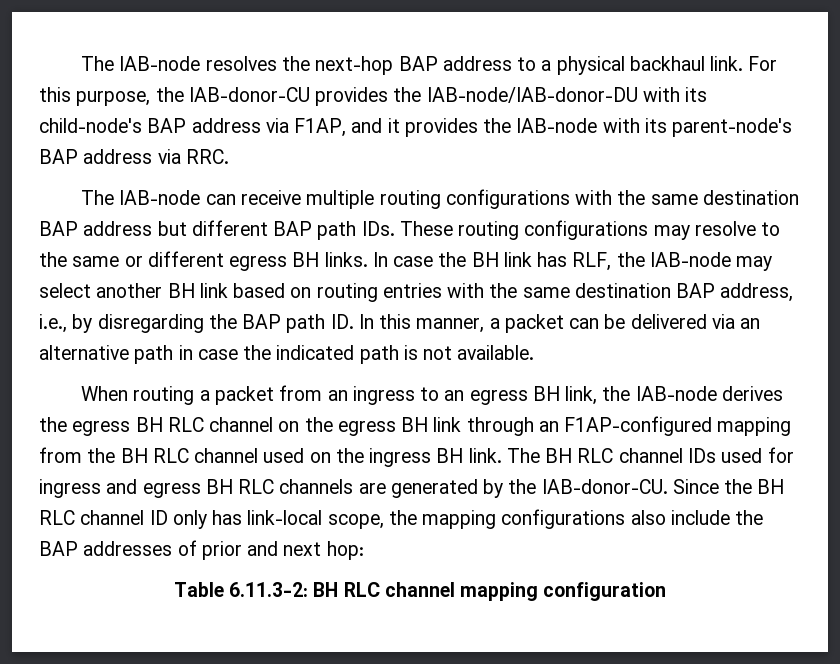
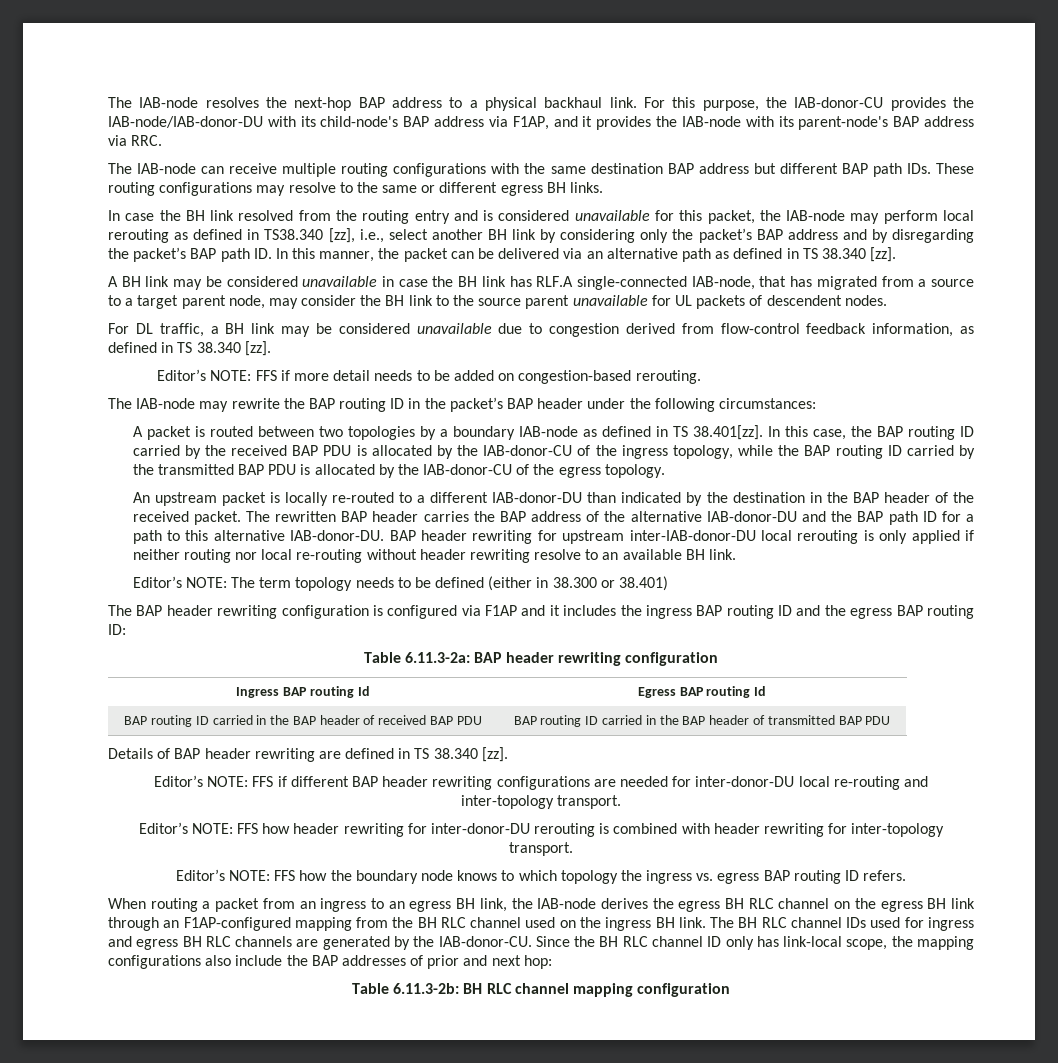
- The IAB-node can receive multiple routing configurations with the same destination BAP address but different BAP path IDs. These routing configurations may resolve to the same or different egress BH links. In case the BH link has RLF, the IAB-node may select another BH link based on routing entries with the same destination BAP address, i.e., by disregarding the BAP path ID. In this manner, a packet can be delivered via an alternative path in case the indicated path is not available.
+ The IAB-node can receive multiple routing configurations with the same destination BAP address but different BAP path IDs. These routing configurations may resolve to the same or different egress BH links.
+ In case the BH link resolved from the routing entry and is considered unavailable for this packet, the IAB-node may perform local rerouting as defined in TS38.340 [zz], i.e., select another BH link by considering only the packet’s BAP address and by disregarding the packet’s BAP path ID. In this manner, the packet can be delivered via an alternative path as defined in TS 38.340 [zz].
+ A BH link may be considered unavailable in case the BH link has RLF.A single-connected IAB-node, that has migrated from a source to a target parent node, may consider the BH link to the source parent unavailable for UL packets of descendent nodes.
+ For DL traffic, a BH link may be considered unavailable due to congestion derived from flow-control feedback information, as defined in TS 38.340 [zz].
+ Editor’s NOTE: FFS if more detail needs to be added on congestion-based rerouting.
+ The IAB-node may rewrite the BAP routing ID in the packet’s BAP header under the following circumstances:
+ A packet is routed between two topologies by a boundary IAB-node as defined in TS 38.401[zz]. In this case, the BAP routing ID carried by the received BAP PDU is allocated by the IAB-donor-CU of the ingress topology, while the BAP routing ID carried by the transmitted BAP PDU is allocated by the IAB-donor-CU of the egress topology.
+ An upstream packet is locally re-routed to a different IAB-donor-DU than indicated by the destination in the BAP header of the received packet. The rewritten BAP header carries the BAP address of the alternative IAB-donor-DU and the BAP path ID for a path to this alternative IAB-donor-DU. BAP header rewriting for upstream inter-IAB-donor-DU local rerouting is only applied if neither routing nor local re-routing without header rewriting resolve to an available BH link.
+ Editor’s NOTE: The term topology needs to be defined (either in 38.300 or 38.401)
+ The BAP header rewriting configuration is configured via F1AP and it includes the ingress BAP routing ID and the egress BAP routing ID:
+ Table 6.11.3-2a: BAP header rewriting configuration
+ Ingress BAP routing Id | Egress BAP routing Id
+ BAP routing ID carried in the BAP header of received BAP PDU | BAP routing ID carried in the BAP header of transmitted BAP PDU
+ Details of BAP header rewriting are defined in TS 38.340 [zz].
+ Editor’s NOTE: FFS if different BAP header rewriting configurations are needed for inter-donor-DU local re-routing and inter-topology transport.
+ Editor’s NOTE: FFS how header rewriting for inter-donor-DU rerouting is combined with header rewriting for inter-topology transport.
+ Editor’s NOTE: FFS how the boundary node knows to which topology the ingress vs. egress BAP routing ID refers.
- Table 6.11.3-2: BH RLC channel mapping configuration
+ Table 6.11.3-2b: BH RLC channel mapping configuration

